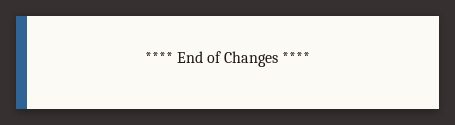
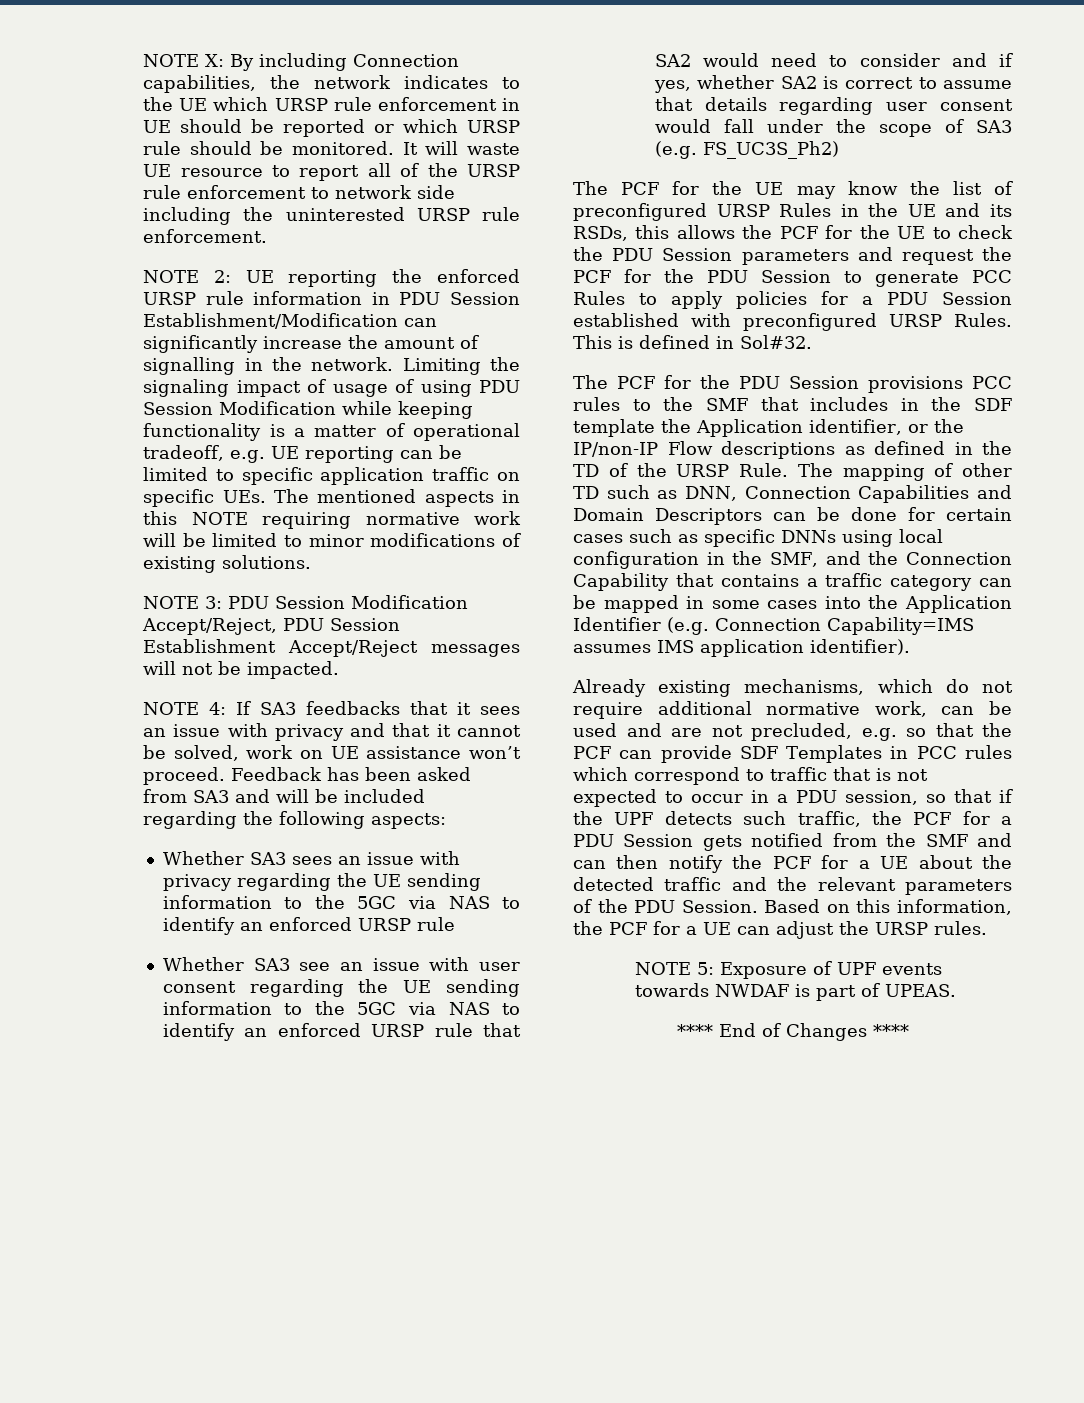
+ NOTE X: By including Connection capabilities, the network indicates to the UE which URSP rule enforcement in UE should be reported or which URSP rule should be monitored. It will waste UE resource to report all of the URSP rule enforcement to network side including the uninterested URSP rule enforcement.
+ NOTE 2: UE reporting the enforced URSP rule information in PDU Session Establishment/Modification can significantly increase the amount of signalling in the network. Limiting the signaling impact of usage of using PDU Session Modification while keeping functionality is a matter of operational tradeoff, e.g. UE reporting can be limited to specific application traffic on specific UEs. The mentioned aspects in this NOTE requiring normative work will be limited to minor modifications of existing solutions.
+ NOTE 3: PDU Session Modification Accept/Reject, PDU Session Establishment Accept/Reject messages will not be impacted.
+ NOTE 4: If SA3 feedbacks that it sees an issue with privacy and that it cannot be solved, work on UE assistance won’t proceed. Feedback has been asked from SA3 and will be included regarding the following aspects:
+ Whether SA3 sees an issue with privacy regarding the UE sending information to the 5GC via NAS to identify an enforced URSP rule
+ Whether SA3 see an issue with user consent regarding the UE sending information to the 5GC via NAS to identify an enforced URSP rule that SA2 would need to consider and if yes, whether SA2 is correct to assume that details regarding user consent would fall under the scope of SA3 (e.g. FS_UC3S_Ph2)
+ The PCF for the UE may know the list of preconfigured URSP Rules in the UE and its RSDs, this allows the PCF for the UE to check the PDU Session parameters and request the PCF for the PDU Session to generate PCC Rules to apply policies for a PDU Session established with preconfigured URSP Rules. This is defined in Sol#32.
+ The PCF for the PDU Session provisions PCC rules to the SMF that includes in the SDF template the Application identifier, or the IP/non-IP Flow descriptions as defined in the TD of the URSP Rule. The mapping of other TD such as DNN, Connection Capabilities and Domain Descriptors can be done for certain cases such as specific DNNs using local configuration in the SMF, and the Connection Capability that contains a traffic category can be mapped in some cases into the Application Identifier (e.g. Connection Capability=IMS assumes IMS application identifier).
+ Already existing mechanisms, which do not require additional normative work, can be used and are not precluded, e.g. so that the PCF can provide SDF Templates in PCC rules which correspond to traffic that is not expected to occur in a PDU session, so that if the UPF detects such traffic, the PCF for a PDU Session gets notified from the SMF and can then notify the PCF for a UE about the detected traffic and the relevant parameters of the PDU Session. Based on this information, the PCF for a UE can adjust the URSP rules.
+ NOTE 5: Exposure of UPF events towards NWDAF is part of UPEAS.

